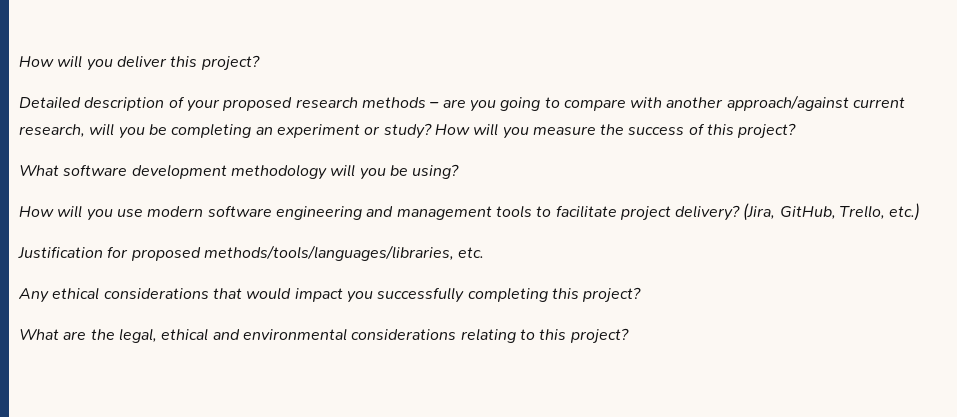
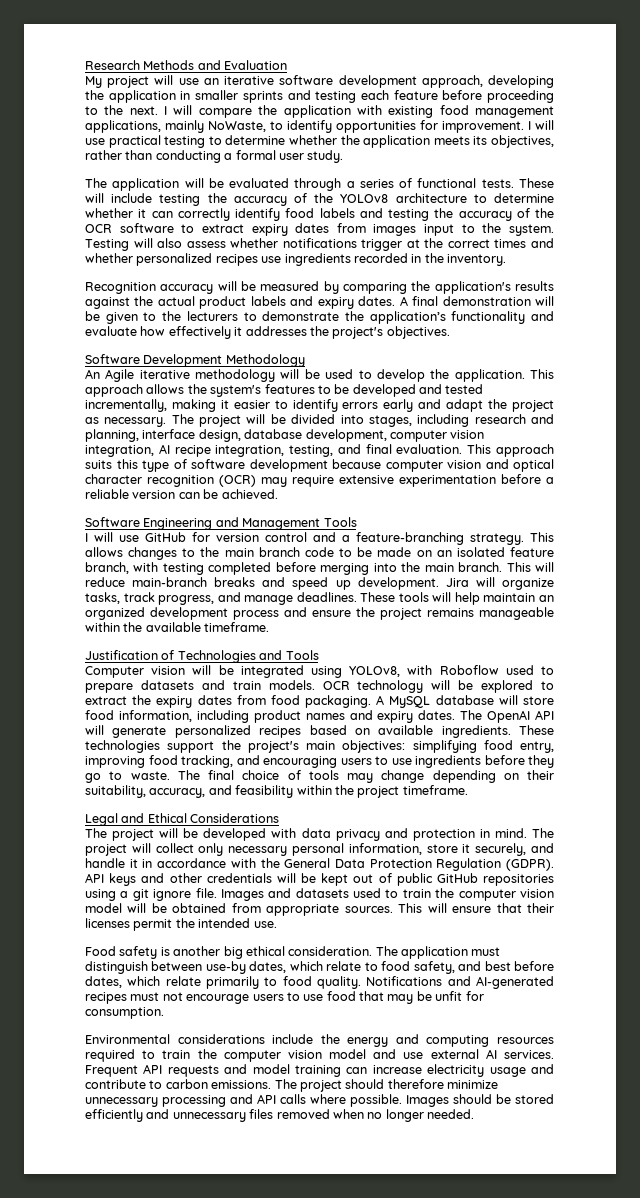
- How will you deliver this project?
- Detailed description of your proposed research methods – are you going to compare with another approach/against current research, will you be completing an experiment or study? How will you measure the success of this project?
- What software development methodology will you be using?
- How will you use modern software engineering and management tools to facilitate project delivery? (Jira, GitHub, Trello, etc.)
- Justification for proposed methods/tools/languages/libraries, etc.
- Any ethical considerations that would impact you successfully completing this project?
- What are the legal, ethical and environmental considerations relating to this project?
+ Research Methods and Evaluation
+ My project will use an iterative software development approach, developing the application in smaller sprints and testing each feature before proceeding to the next. I will compare the application with existing food management applications, mainly NoWaste, to identify opportunities for improvement. I will use practical testing to determine whether the application meets its objectives, rather than conducting a formal user study.
+ The application will be evaluated through a series of functional tests. These will include testing the accuracy of the YOLOv8 architecture to determine whether it can correctly identify food labels and testing the accuracy of the OCR software to extract expiry dates from images input to the system. Testing will also assess whether notifications trigger at the correct times and whether personalized recipes use ingredients recorded in the inventory.
+ Recognition accuracy will be measured by comparing the application's results against the actual product labels and expiry dates. A final demonstration will be given to the lecturers to demonstrate the application’s functionality and evaluate how effectively it addresses the project's objectives.
+ Software Development Methodology
+ An Agile iterative methodology will be used to develop the application. This approach allows the system's features to be developed and tested incrementally, making it easier to identify errors early and adapt the project as necessary. The project will be divided into stages, including research and planning, interface design, database development, computer vision integration, AI recipe integration, testing, and final evaluation. This approach suits this type of software development because computer vision and optical character recognition (OCR) may require extensive experimentation before a reliable version can be achieved.
+ Software Engineering and Management Tools
+ I will use GitHub for version control and a feature-branching strategy. This allows changes to the main branch code to be made on an isolated feature branch, with testing completed before merging into the main branch. This will reduce main-branch breaks and speed up development. Jira will organize tasks, track progress, and manage deadlines. These tools will help maintain an organized development process and ensure the project remains manageable within the available timeframe.
+ Justification of Technologies and Tools
+ Computer vision will be integrated using YOLOv8, with Roboflow used to prepare datasets and train models. OCR technology will be explored to extract the expiry dates from food packaging. A MySQL database will store food information, including product names and expiry dates. The OpenAI API will generate personalized recipes based on available ingredients. These technologies support the project's main objectives: simplifying food entry, improving food tracking, and encouraging users to use ingredients before they go to waste. The final choice of tools may change depending on their suitability, accuracy, and feasibility within the project timeframe.
+ Legal and Ethical Considerations
+ The project will be developed with data privacy and protection in mind. The project will collect only necessary personal information, store it securely, and handle it in accordance with the General Data Protection Regulation (GDPR). API keys and other credentials will be kept out of public GitHub repositories using a git ignore file. Images and datasets used to train the computer vision model will be obtained from appropriate sources. This will ensure that their licenses permit the intended use.
+ Food safety is another big ethical consideration. The application must distinguish between use-by dates, which relate to food safety, and best before dates, which relate primarily to food quality. Notifications and AI-generated recipes must not encourage users to use food that may be unfit for consumption.
+ Environmental considerations include the energy and computing resources required to train the computer vision model and use external AI services. Frequent API requests and model training can increase electricity usage and contribute to carbon emissions. The project should therefore minimize unnecessary processing and API calls where possible. Images should be stored efficiently and unnecessary files removed when no longer needed.

